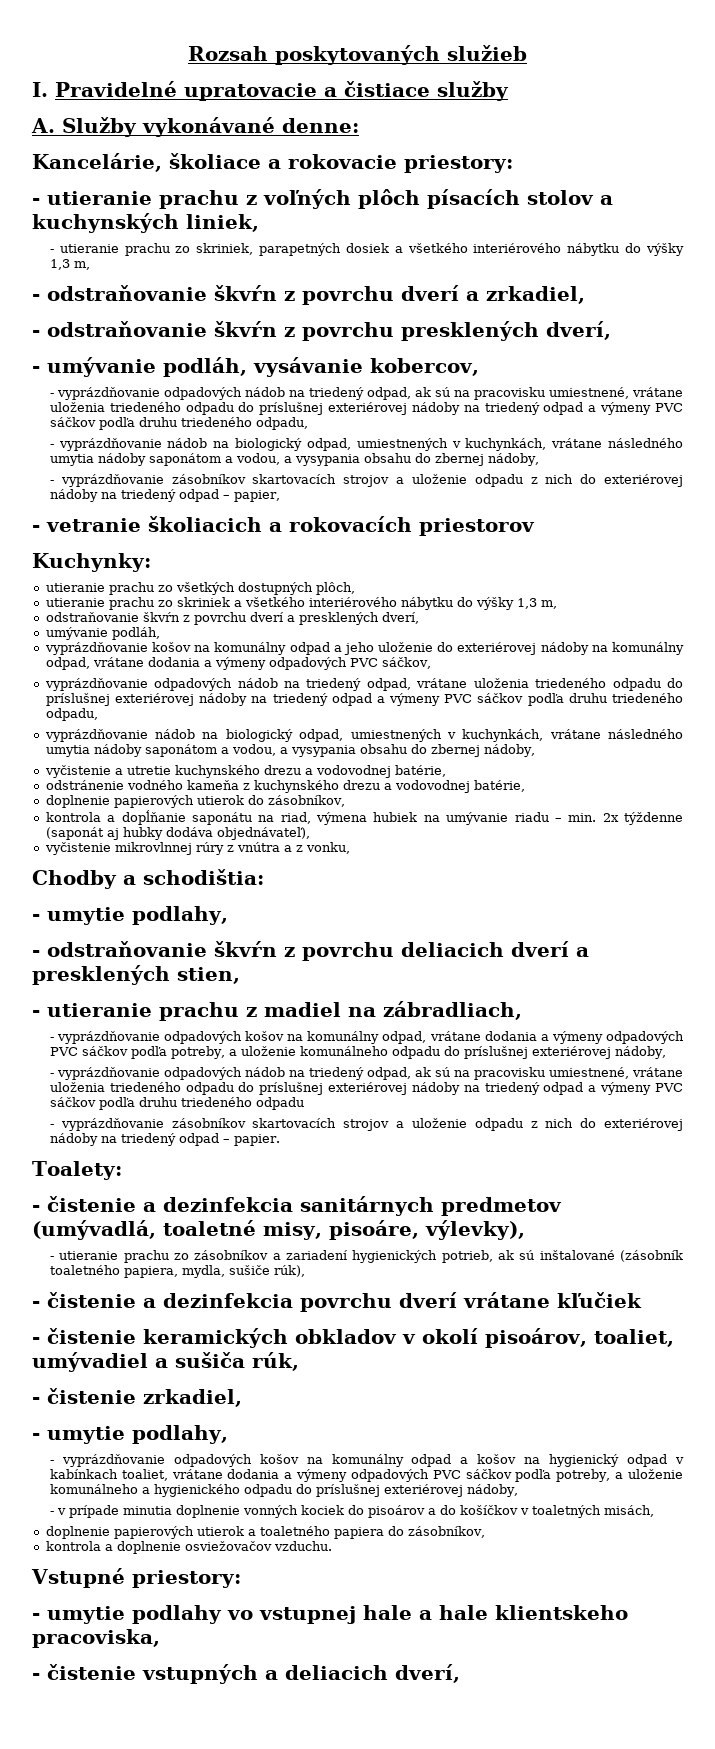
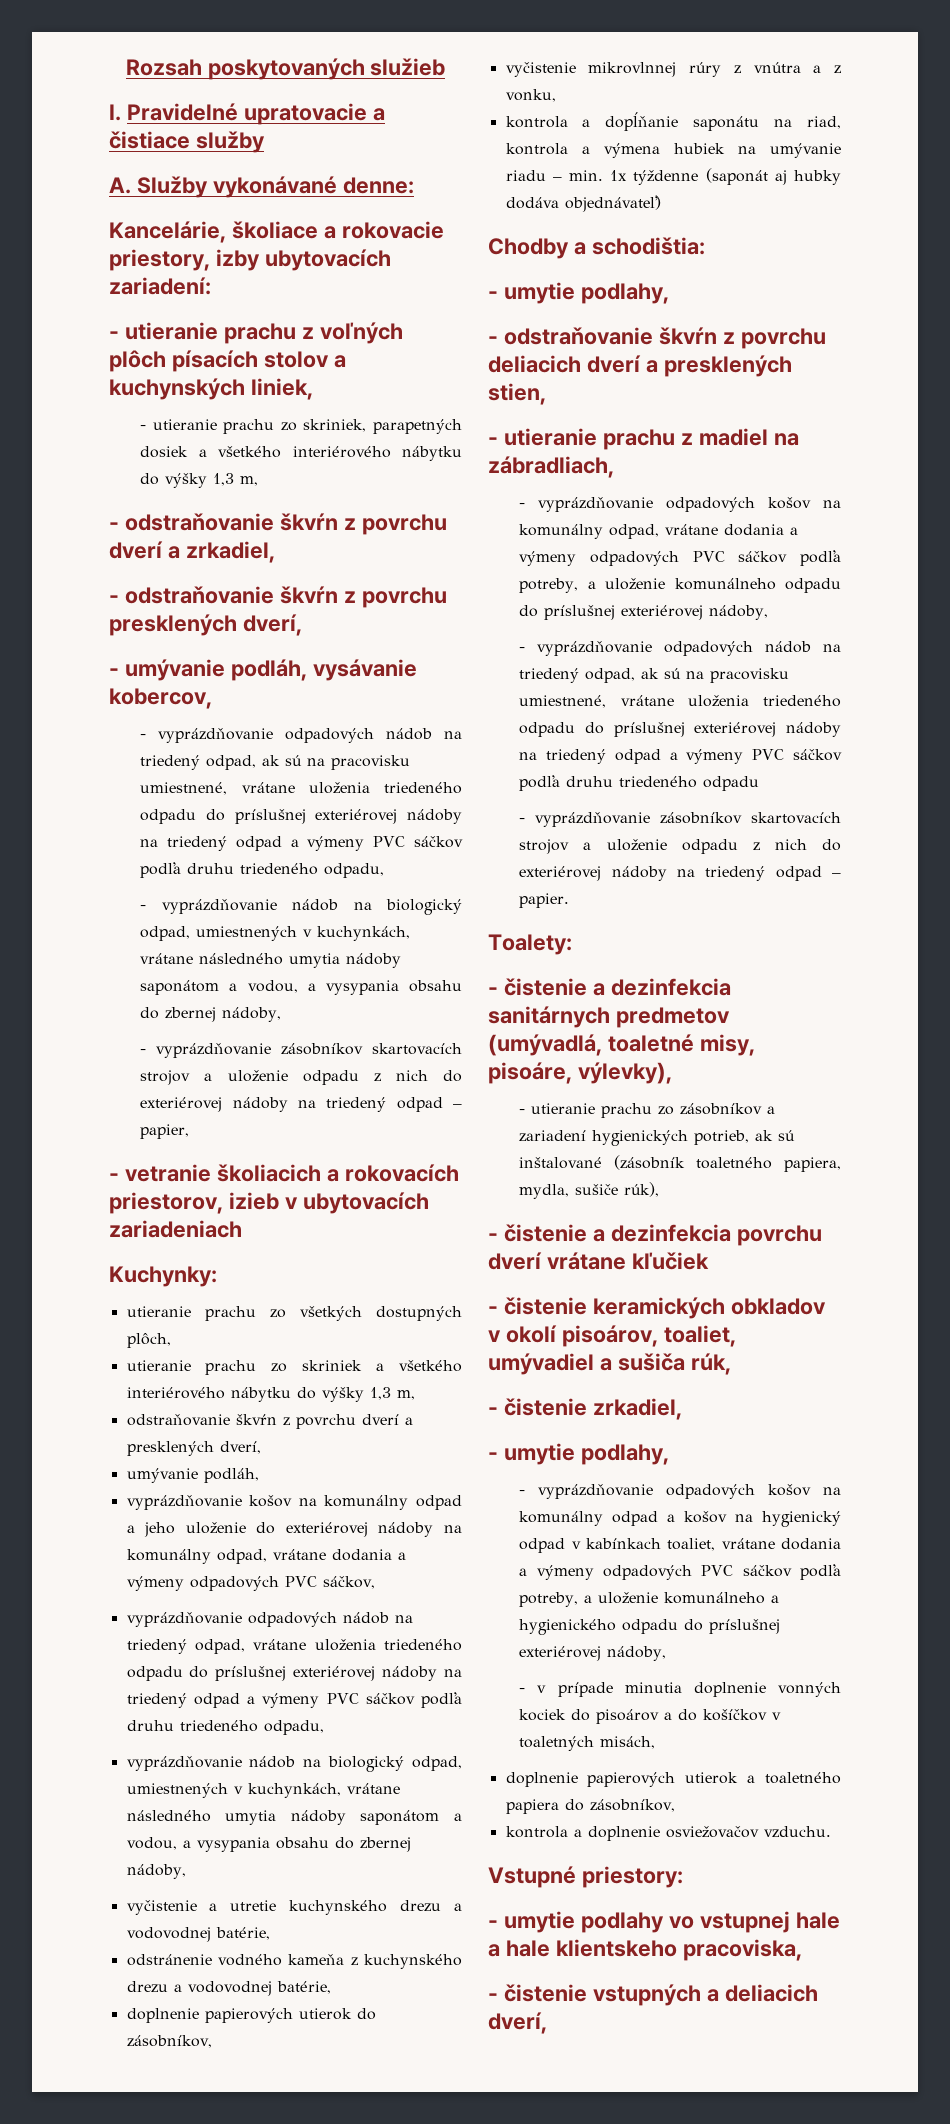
- Kancelárie, školiace a rokovacie priestory:
+ Kancelárie, školiace a rokovacie priestory, izby ubytovacích zariadení:
- - vetranie školiacich a rokovacích priestorov
+ - vetranie školiacich a rokovacích priestorov, izieb v ubytovacích zariadeniach
- kontrola a dopĺňanie saponátu na riad, výmena hubiek na umývanie riadu – min. 2x týždenne (saponát aj hubky dodáva objednávateľ),
+ kontrola a dopĺňanie saponátu na riad, kontrola a výmena hubiek na umývanie riadu – min. 1x týždenne (saponát aj hubky dodáva objednávateľ)

